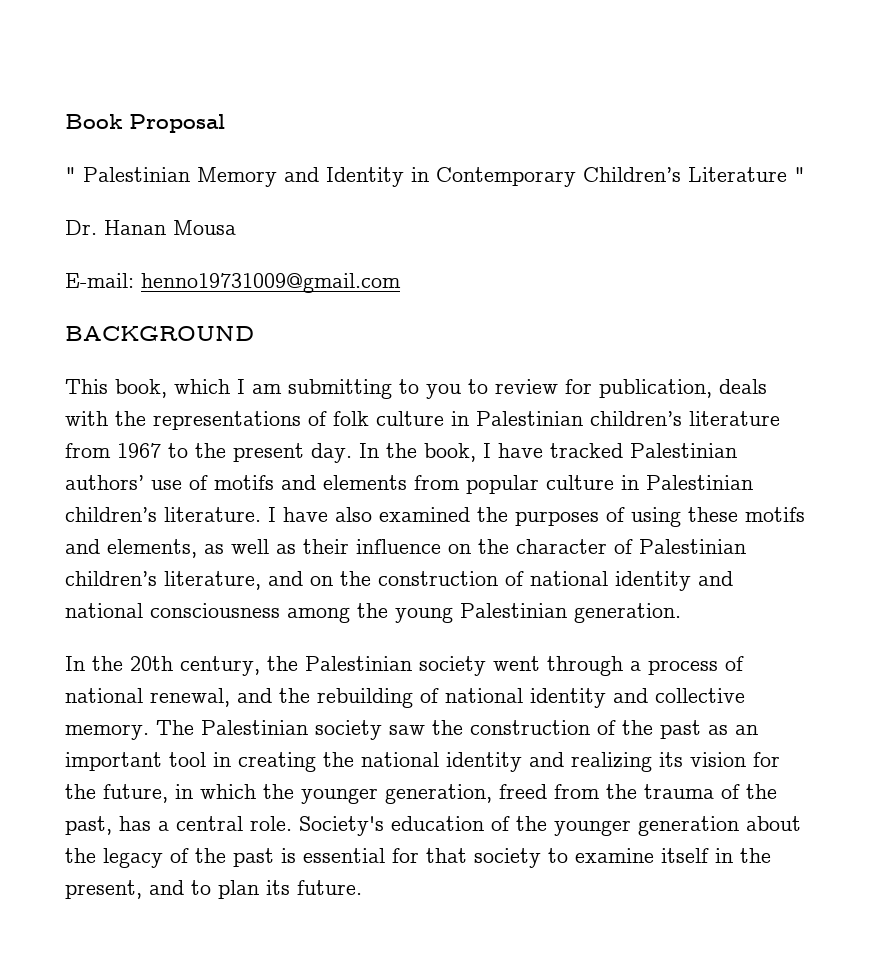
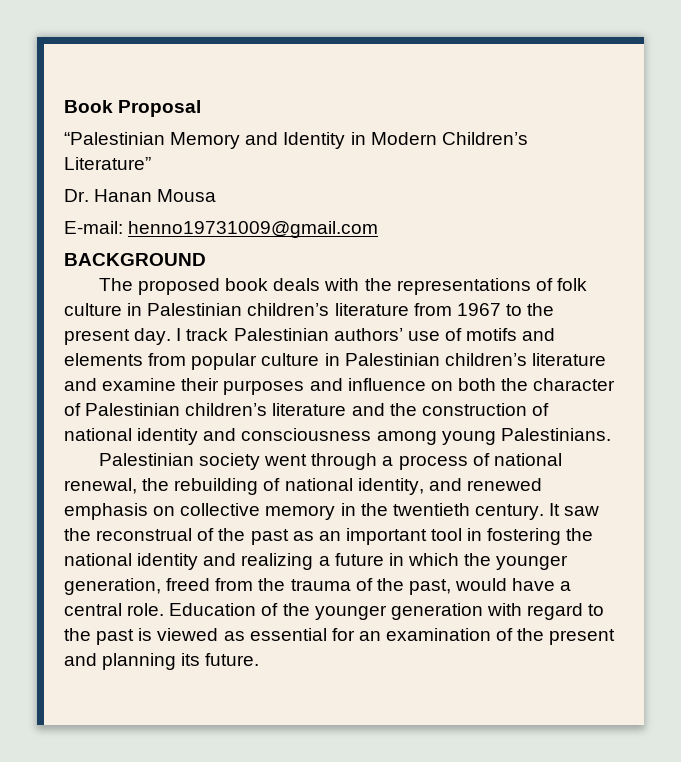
- " Palestinian Memory and Identity in Contemporary Children’s Literature "
+ “Palestinian Memory and Identity in Modern Children’s Literature”
- This book, which I am submitting to you to review for publication, deals with the representations of folk culture in Palestinian children’s literature from 1967 to the present day.
+ The proposed book deals with the representations of folk culture in Palestinian children’s literature from 1967 to the present day.
- In the book, I have tracked Palestinian authors’ use of motifs and elements from popular culture in Palestinian children’s literature. I have also examined the purposes of using these motifs and elements, as well as their influence on the character of Palestinian children’s literature, and on the construction of national identity and national consciousness among the young Palestinian generation.
- In the 20th century, the Palestinian society went through a process of national renewal, and the rebuilding of national identity and collective memory. The Palestinian society saw the construction of the past as an important tool in creating the national identity and realizing its vision for the future, in which the younger generation, freed from the trauma of the past, has a central role.
+ I track Palestinian authors’ use of motifs and elements from popular culture in Palestinian children’s literature and examine their purposes and influence on both the character of Palestinian children’s literature and the construction of national identity and consciousness among young Palestinians.
+ Palestinian society went through a process of national renewal, the rebuilding of national identity, and renewed emphasis on collective memory in the twentieth century. It saw the reconstrual of the past as an important tool in fostering the national identity and realizing a future in which the younger generation, freed from the trauma of the past, would have a central role.
- Society's education of the younger generation about the legacy of the past is essential for that society to examine itself in the present, and to plan its future.
+ Education of the younger generation with regard to the past is viewed as essential for an examination of the present and planning its future.

